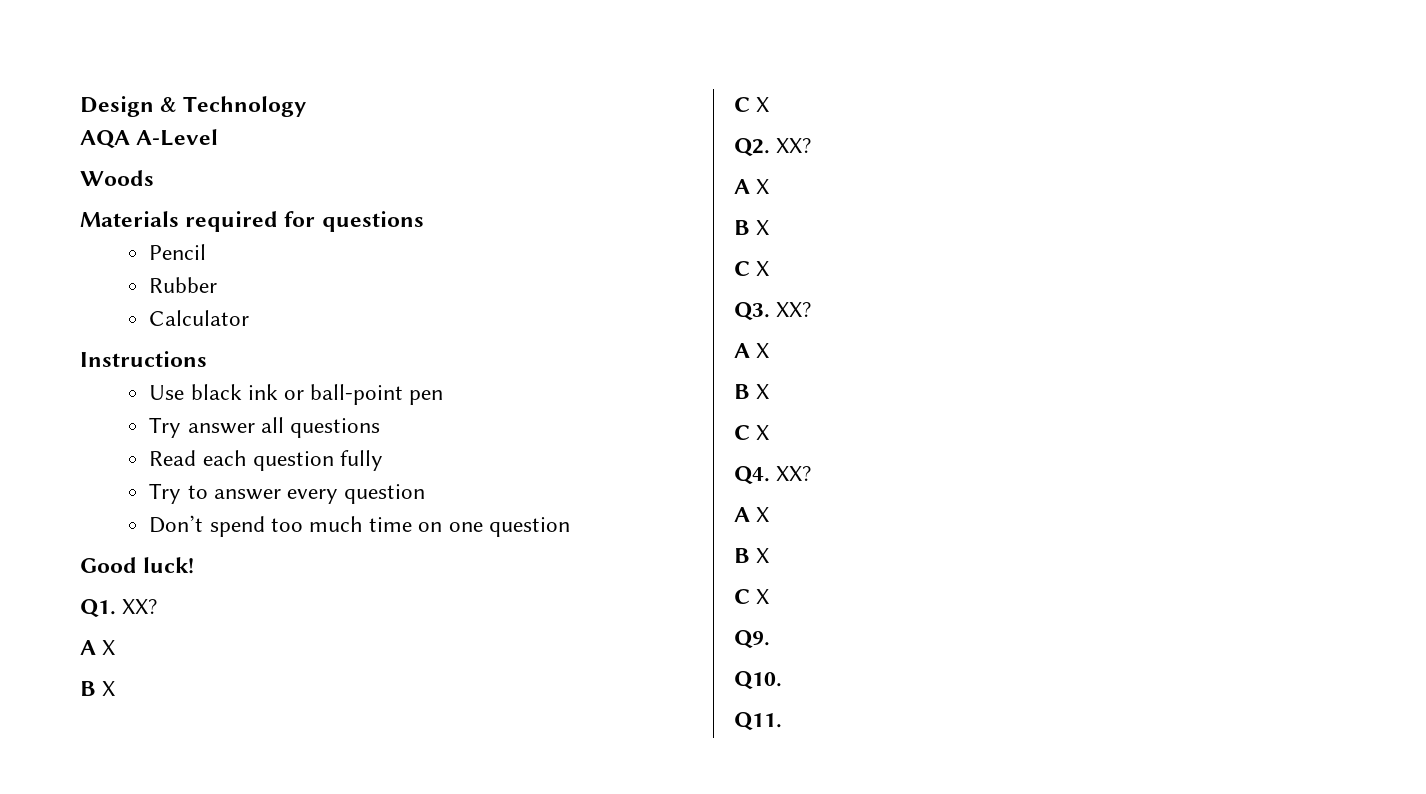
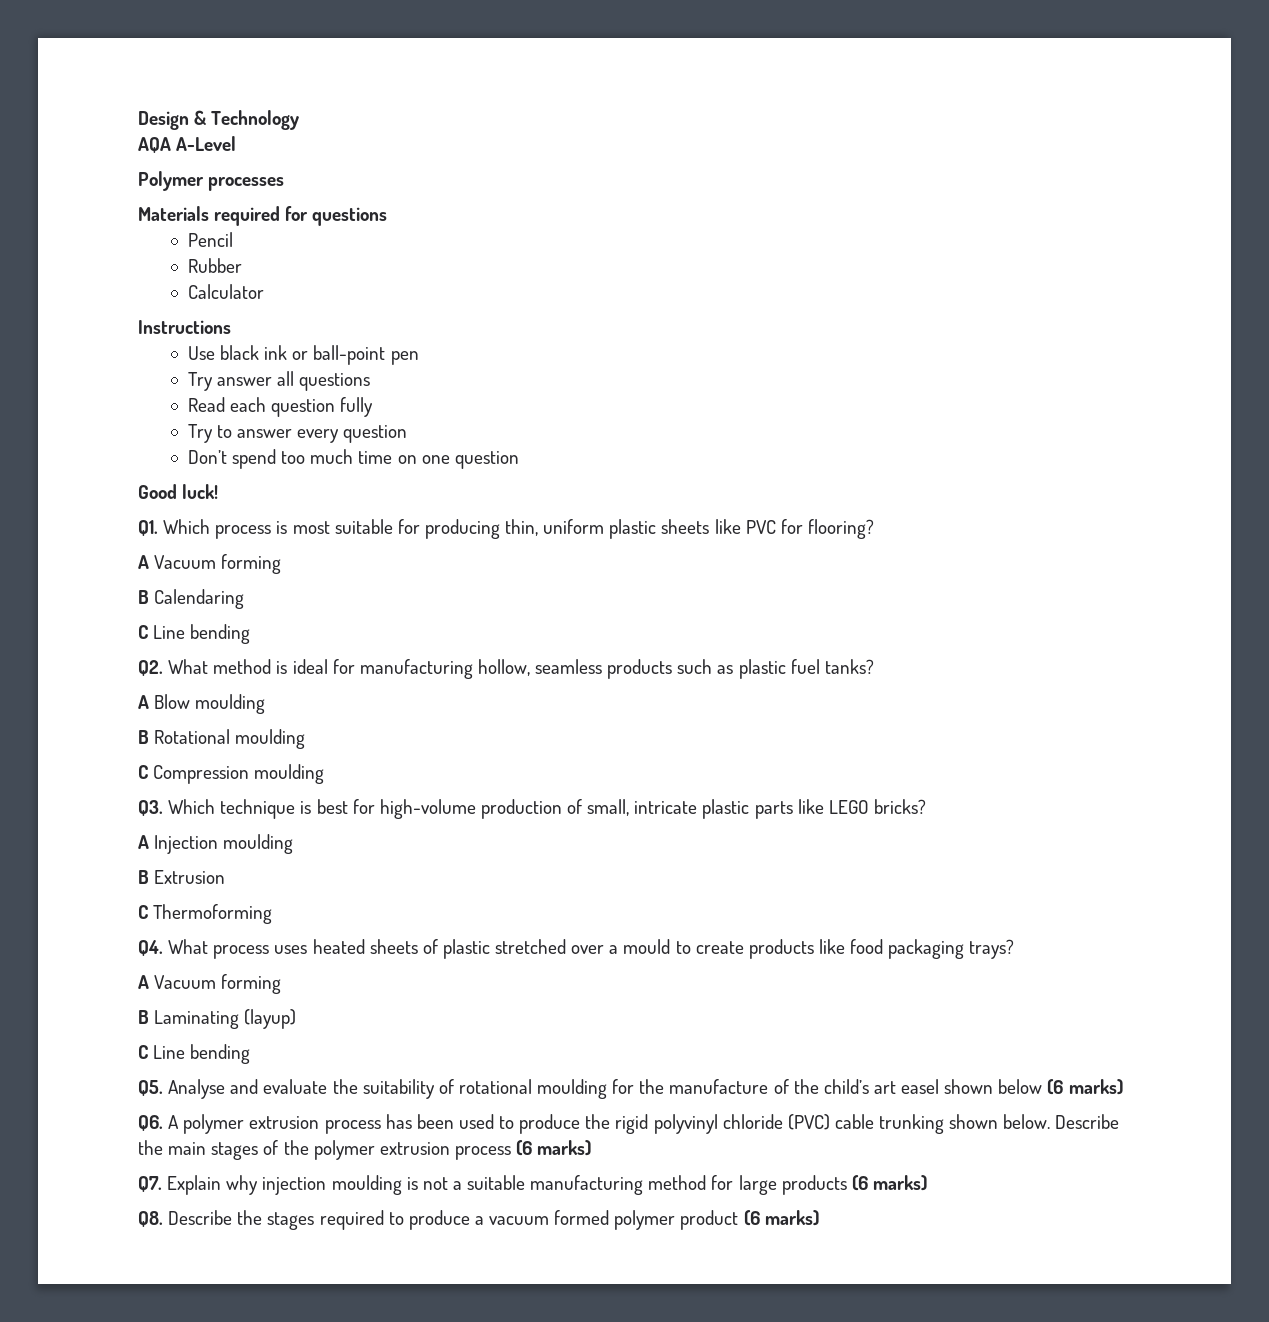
- Woods
+ Polymer processes
- Q1. XX?
- A X
- B X
- C X
+ Q1. Which process is most suitable for producing thin, uniform plastic sheets like PVC for flooring?
+ A Vacuum forming
+ B Calendaring
+ C Line bending
- Q2. XX?
- A X
- B X
- C X
+ Q2. What method is ideal for manufacturing hollow, seamless products such as plastic fuel tanks?
+ A Blow moulding
+ B Rotational moulding
+ C Compression moulding
- Q3. XX?
- A X
- B X
- C X
+ Q3. Which technique is best for high-volume production of small, intricate plastic parts like LEGO bricks?
+ A Injection moulding
+ B Extrusion
+ C Thermoforming
- Q4. XX?
- A X
- B X
- C X
- Q9.
- Q10.
- Q11.
+ Q4. What process uses heated sheets of plastic stretched over a mould to create products like food packaging trays?
+ A Vacuum forming
+ B Laminating (layup)
+ C Line bending
+ Q5. Analyse and evaluate the suitability of rotational moulding for the manufacture of the child’s art easel shown below (6 marks)
+ Q6. A polymer extrusion process has been used to produce the rigid polyvinyl chloride (PVC) cable trunking shown below. Describe the main stages of the polymer extrusion process (6 marks)
+ Q7. Explain why injection moulding is not a suitable manufacturing method for large products (6 marks)
+ Q8. Describe the stages required to produce a vacuum formed polymer product (6 marks)

